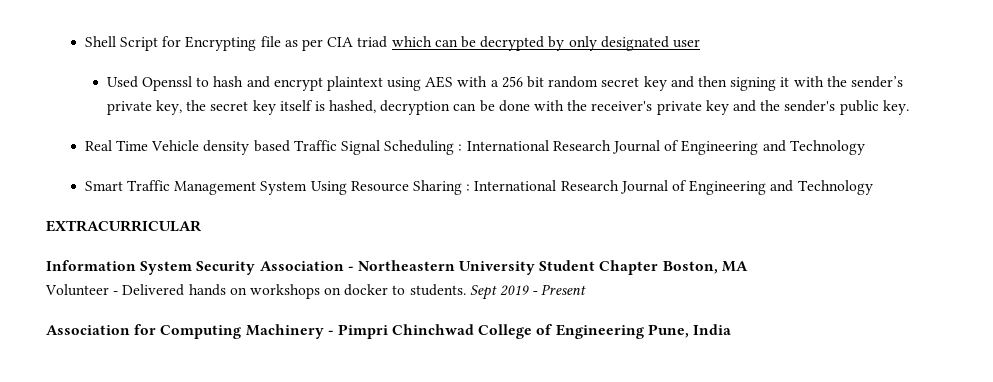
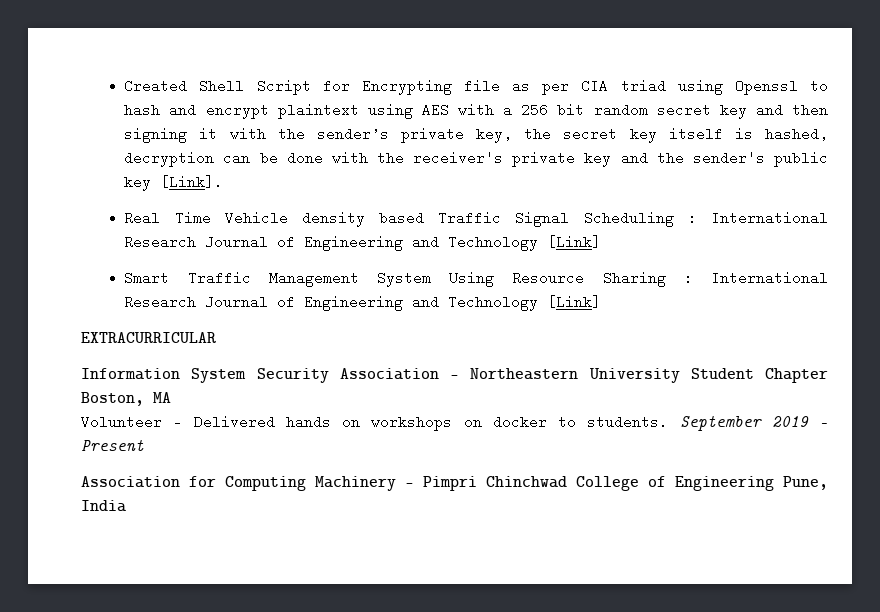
- Shell Script for Encrypting file as per CIA triad which can be decrypted by only designated user
- Used Openssl to hash and encrypt plaintext using AES with a 256 bit random secret key and then signing it with the sender’s private key, the secret key itself is hashed, decryption can be done with the receiver's private key and the sender's public key.
+ Created Shell Script for Encrypting file as per CIA triad using Openssl to hash and encrypt plaintext using AES with a 256 bit random secret key and then signing it with the sender’s private key, the secret key itself is hashed, decryption can be done with the receiver's private key and the sender's public key [Link].
- Real Time Vehicle density based Traffic Signal Scheduling : International Research Journal of Engineering and Technology
+ Real Time Vehicle density based Traffic Signal Scheduling : International Research Journal of Engineering and Technology [Link]
- Smart Traffic Management System Using Resource Sharing : International Research Journal of Engineering and Technology
+ Smart Traffic Management System Using Resource Sharing : International Research Journal of Engineering and Technology [Link]
- Sept 2019 - Present
+ September 2019 - Present

